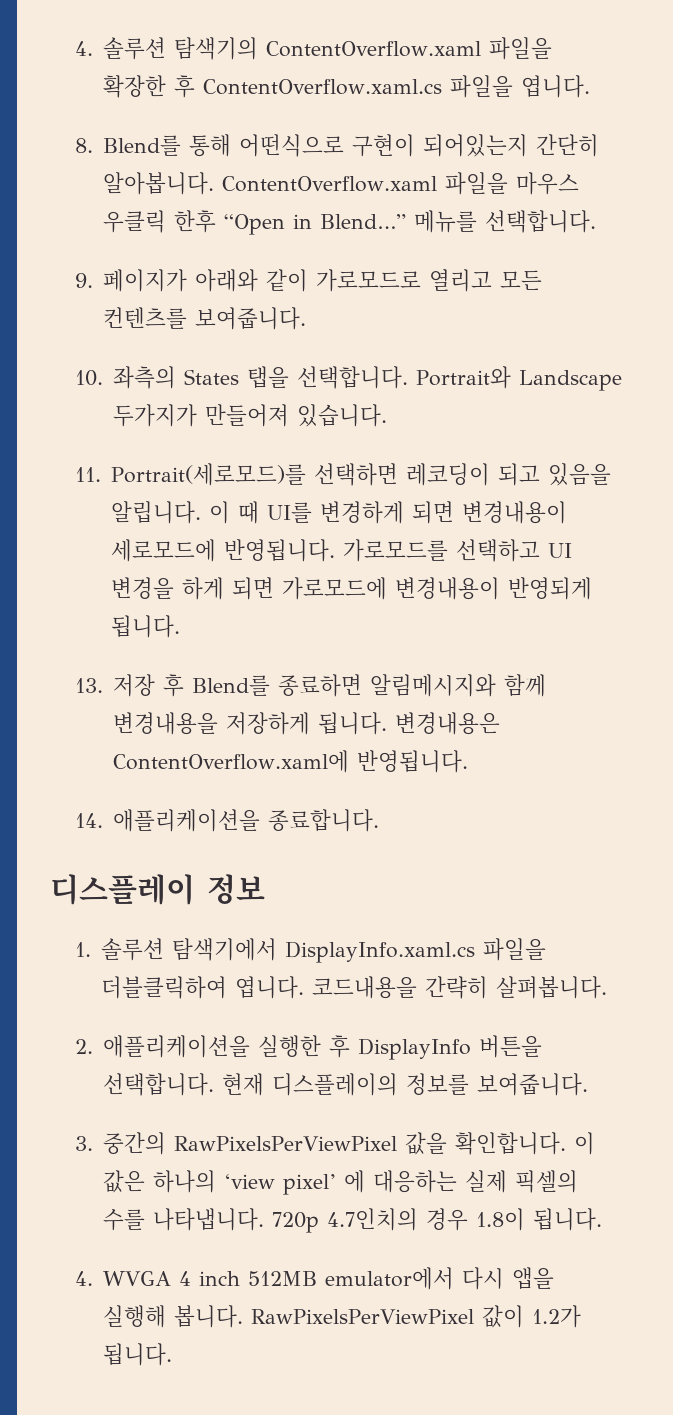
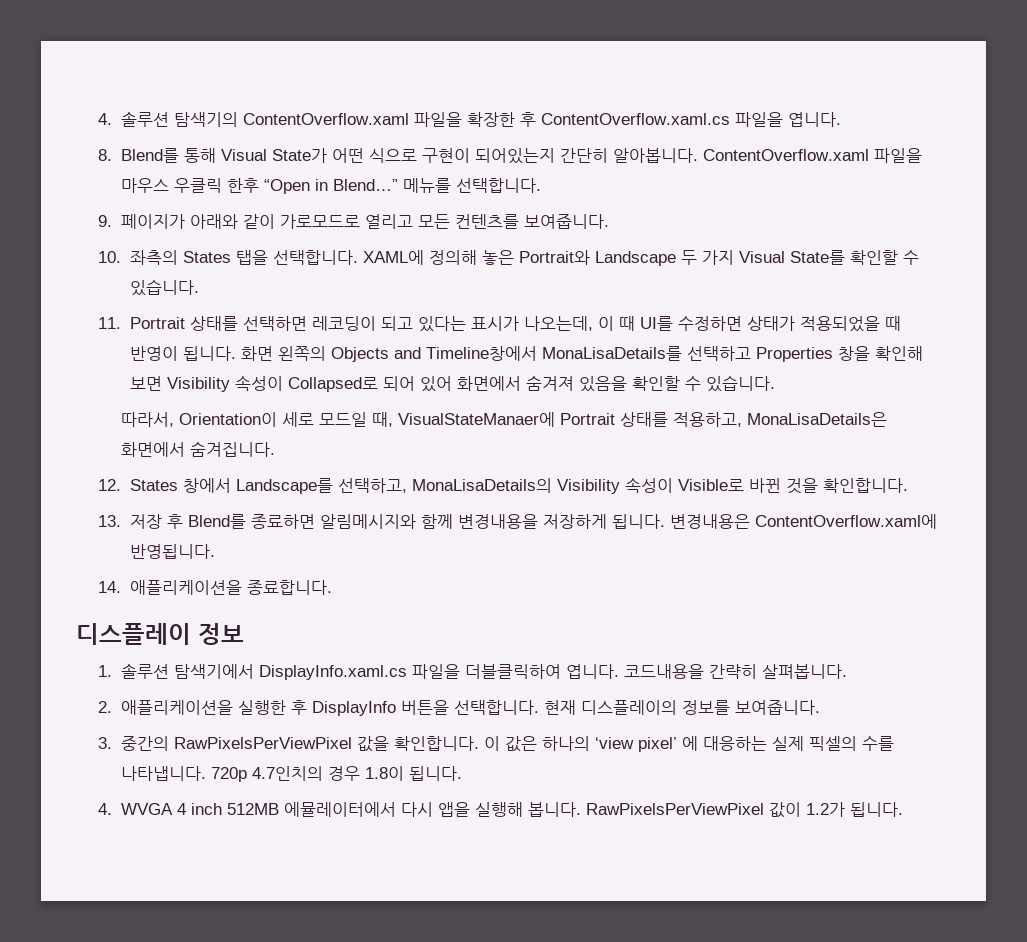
- 8. Blend를 통해 어떤식으로 구현이 되어있는지 간단히 알아봅니다.
+ 8. Blend를 통해 Visual State가 어떤 식으로 구현이 되어있는지 간단히 알아봅니다.
- Portrait와 Landscape 두가지가 만들어져 있습니다.
+ XAML에 정의해 놓은 Portrait와 Landscape 두 가지 Visual State를 확인할 수 있습니다.
- 11. Portrait(세로모드)를 선택하면 레코딩이 되고 있음을 알립니다. 이 때 UI를 변경하게 되면 변경내용이 세로모드에 반영됩니다. 가로모드를 선택하고 UI 변경을 하게 되면 가로모드에 변경내용이 반영되게 됩니다.
+ 11. Portrait 상태를 선택하면 레코딩이 되고 있다는 표시가 나오는데, 이 때 UI를 수정하면 상태가 적용되었을 때 반영이 됩니다. 화면 왼쪽의 Objects and Timeline창에서 MonaLisaDetails를 선택하고 Properties 창을 확인해 보면 Visibility 속성이 Collapsed로 되어 있어 화면에서 숨겨져 있음을 확인할 수 있습니다.
+ 따라서, Orientation이 세로 모드일 때, VisualStateManaer에 Portrait 상태를 적용하고, MonaLisaDetails은 화면에서 숨겨집니다.
+ 12. States 창에서 Landscape를 선택하고, MonaLisaDetails의 Visibility 속성이 Visible로 바뀐 것을 확인합니다.
- 4. WVGA 4 inch 512MB emulator에서 다시 앱을 실행해 봅니다.
+ 4. WVGA 4 inch 512MB 에뮬레이터에서 다시 앱을 실행해 봅니다.

